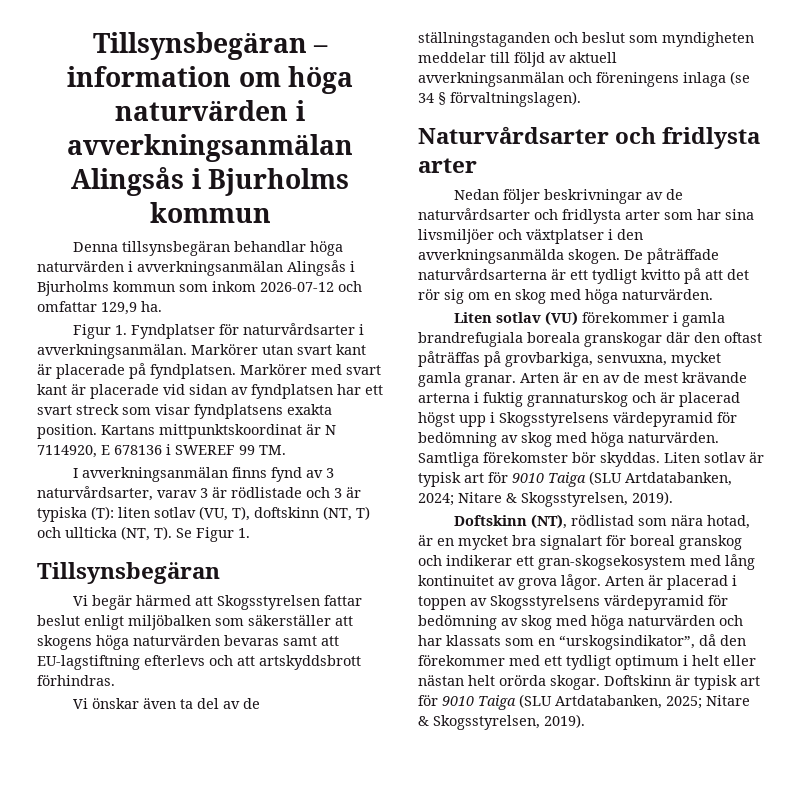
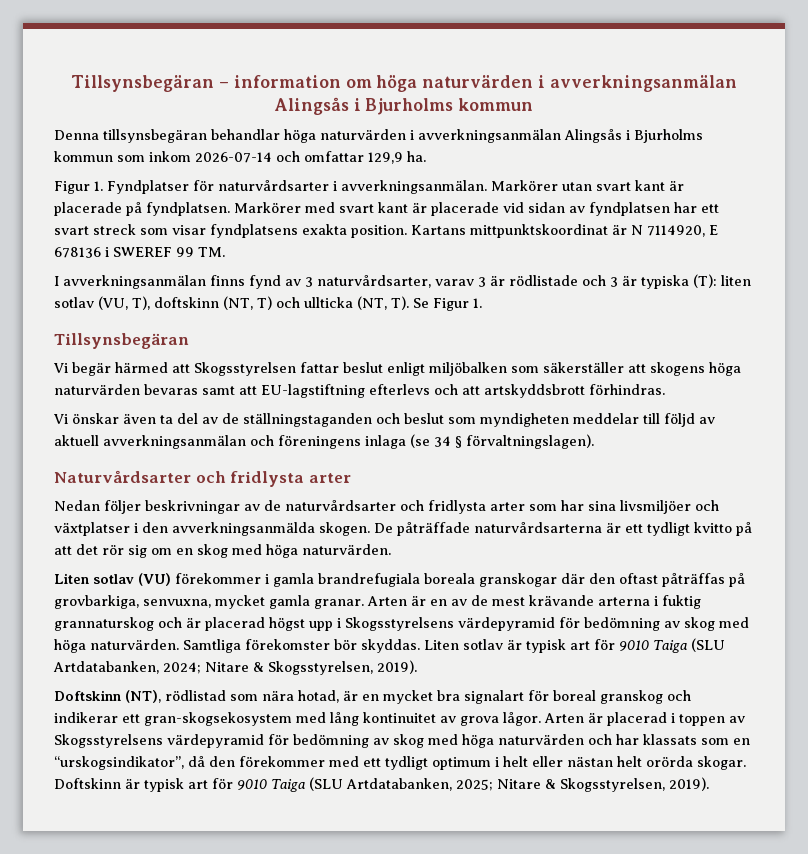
- Denna tillsynsbegäran behandlar höga naturvärden i avverkningsanmälan Alingsås i Bjurholms kommun som inkom 2026-07-12 och omfattar 129,9 ha.
+ Denna tillsynsbegäran behandlar höga naturvärden i avverkningsanmälan Alingsås i Bjurholms kommun som inkom 2026-07-14 och omfattar 129,9 ha.

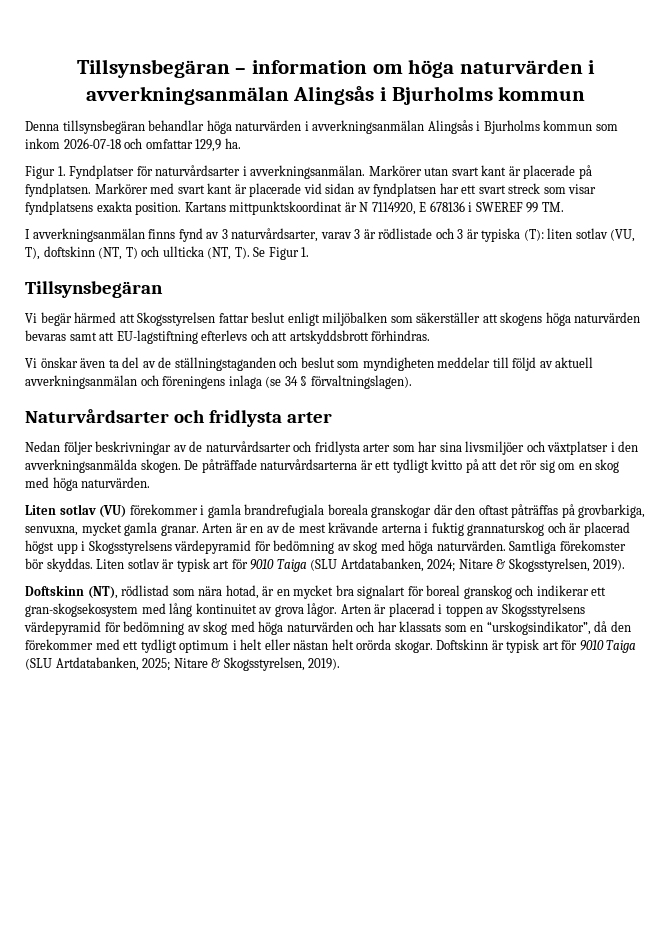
- Denna tillsynsbegäran behandlar höga naturvärden i avverkningsanmälan Alingsås i Bjurholms kommun som inkom 2026-07-14 och omfattar 129,9 ha.
+ Denna tillsynsbegäran behandlar höga naturvärden i avverkningsanmälan Alingsås i Bjurholms kommun som inkom 2026-07-18 och omfattar 129,9 ha.

